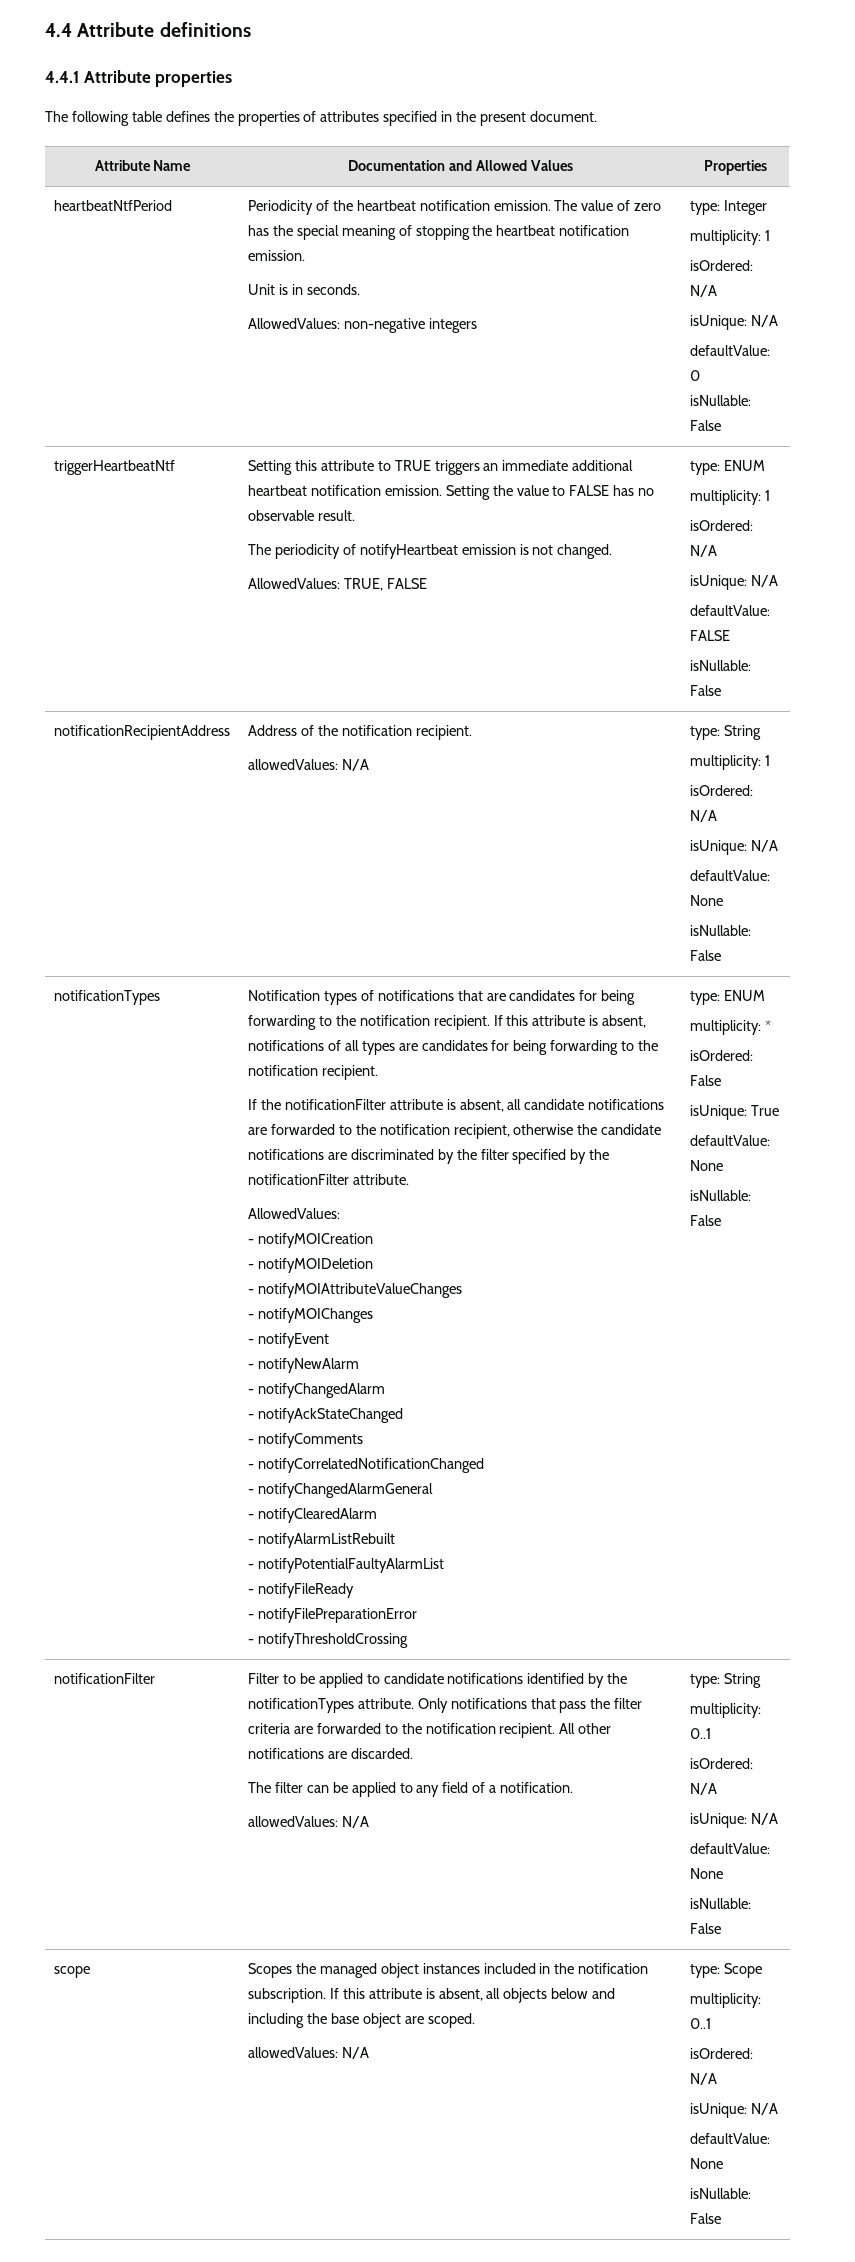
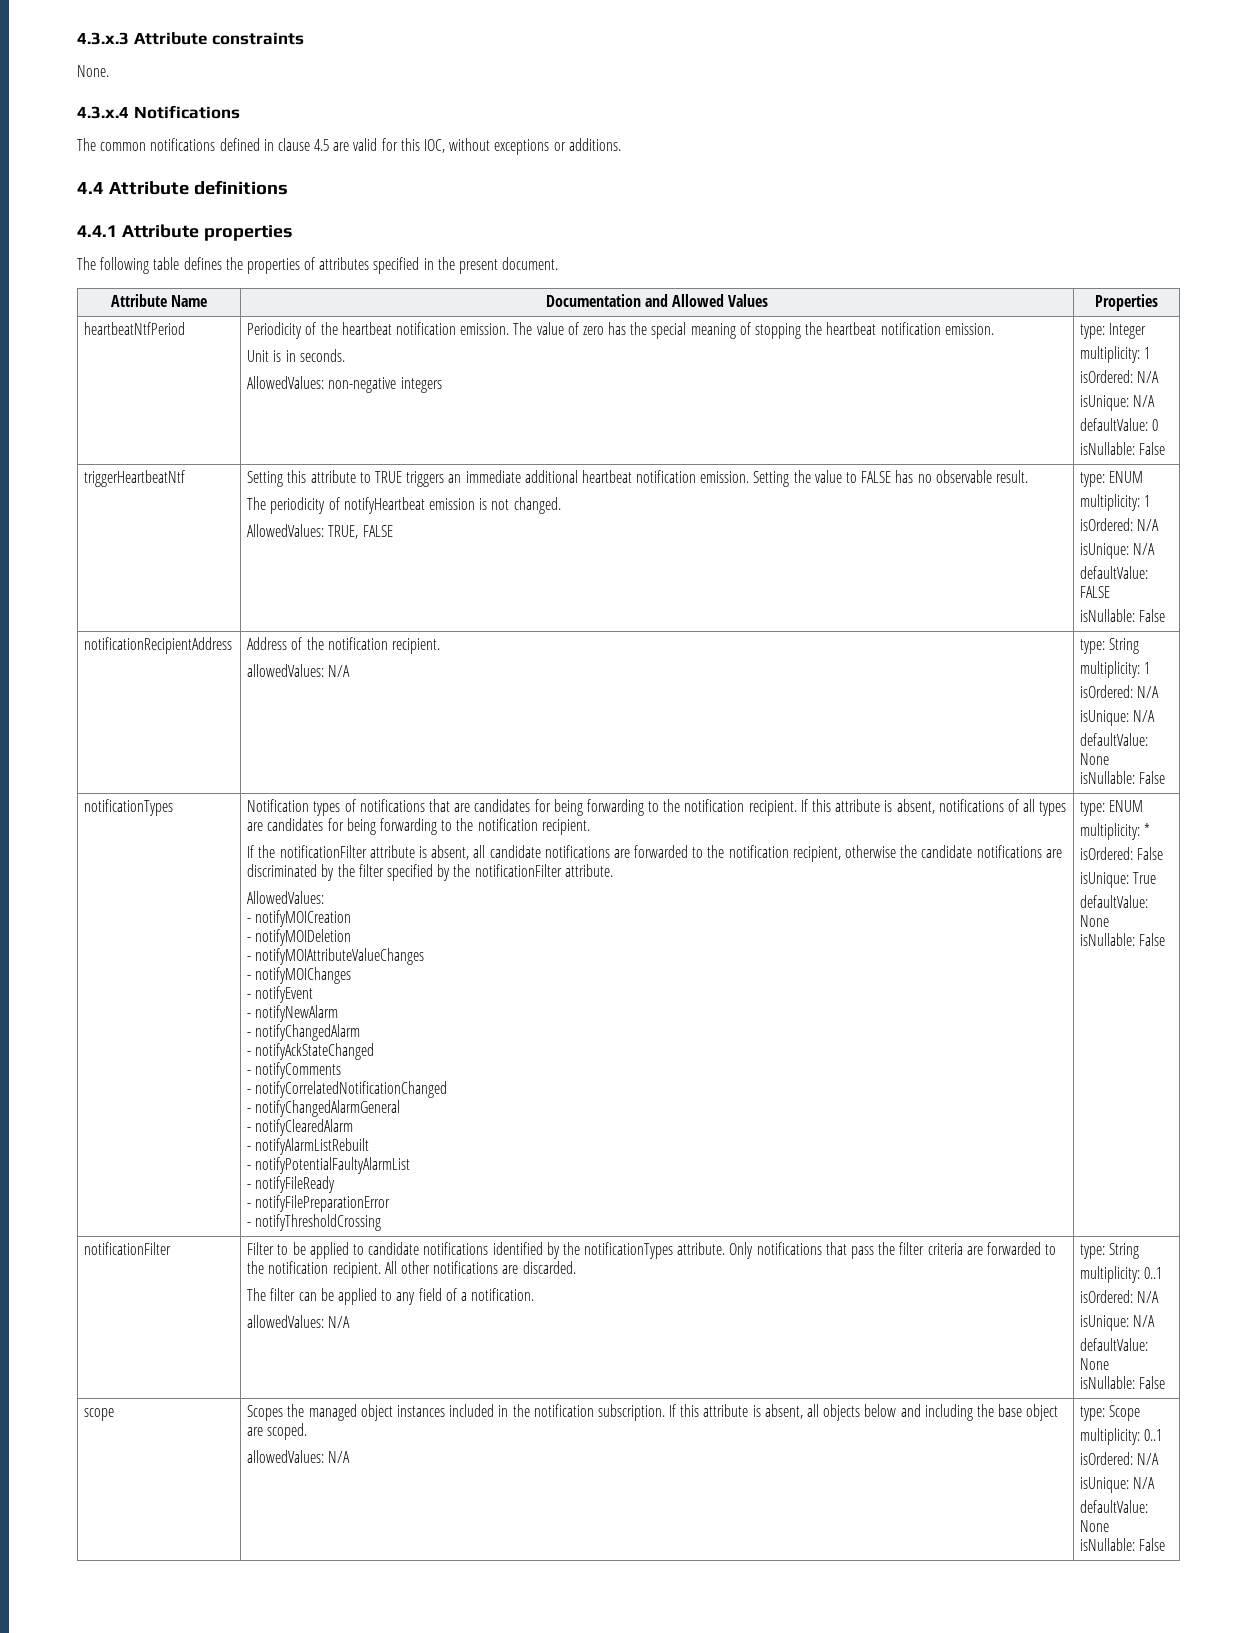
+ 4.3.x.3 Attribute constraints
+ None.
+ 4.3.x.4 Notifications
+ The common notifications defined in clause 4.5 are valid for this IOC, without exceptions or additions.

